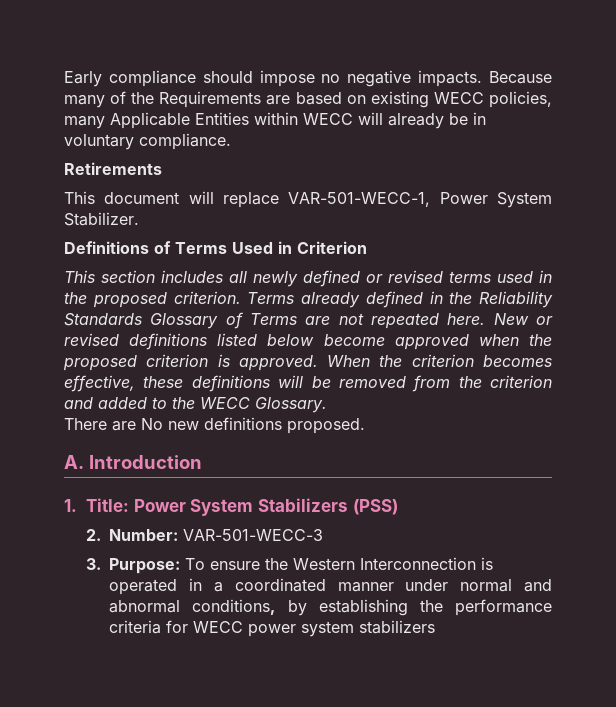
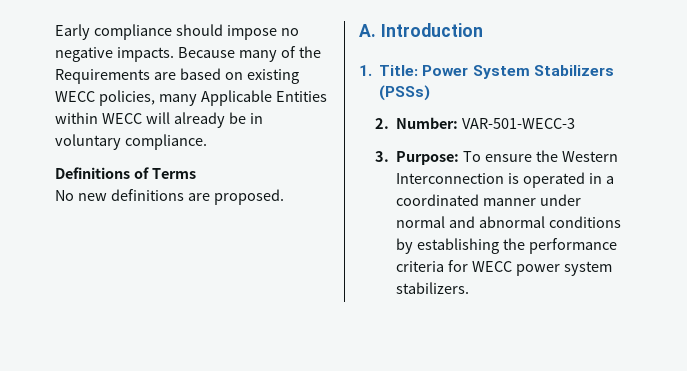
- Retirements
- This document will replace VAR-501-WECC-1, Power System Stabilizer.
- Definitions of Terms Used in Criterion
- This section includes all newly defined or revised terms used in the proposed criterion. Terms already defined in the Reliability Standards Glossary of Terms are not repeated here. New or revised definitions listed below become approved when the proposed criterion is approved. When the criterion becomes effective, these definitions will be removed from the criterion and added to the WECC Glossary.
- There are No new definitions proposed.
+ Definitions of Terms
+ No new definitions are proposed.
- 1. Title: Power System Stabilizers (PSS)
+ 1. Title: Power System Stabilizers (PSSs)
- 3. Purpose: To ensure the Western Interconnection is operated in a coordinated manner under normal and abnormal conditions, by establishing the performance criteria for WECC power system stabilizers
+ 3. Purpose: To ensure the Western Interconnection is operated in a coordinated manner under normal and abnormal conditions by establishing the performance criteria for WECC power system stabilizers.

